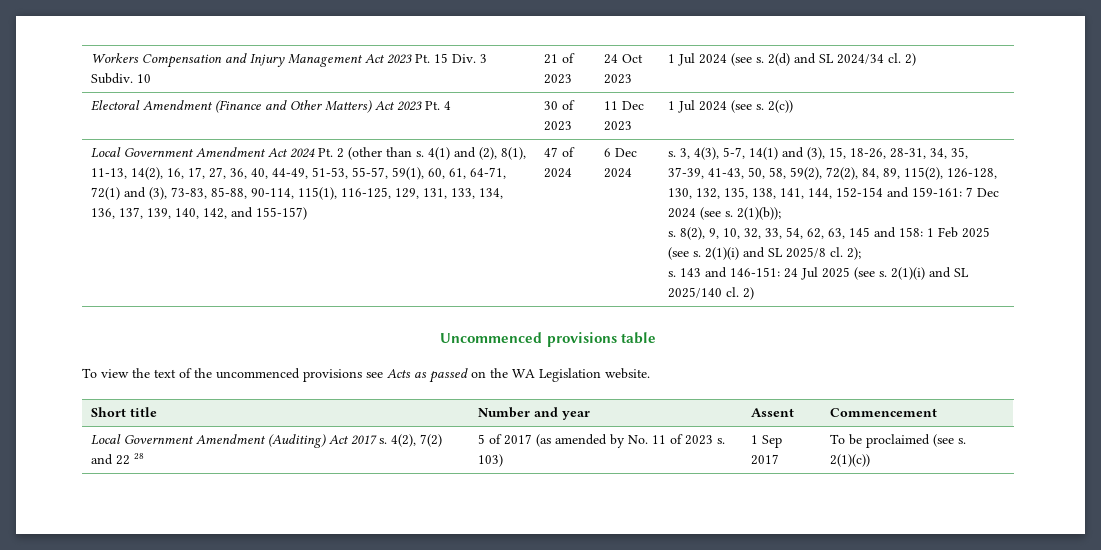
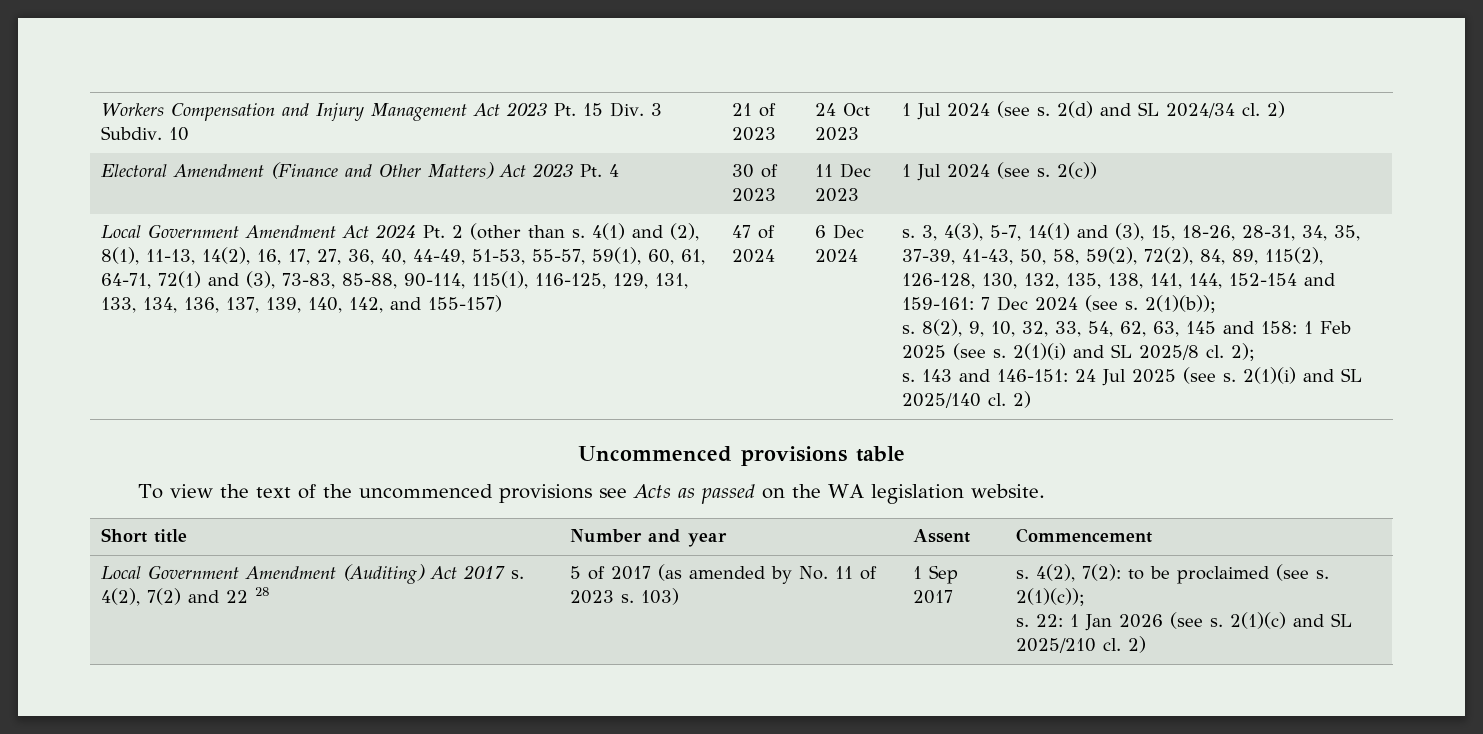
- To view the text of the uncommenced provisions see Acts as passed on the WA Legislation website.
+ To view the text of the uncommenced provisions see Acts as passed on the WA legislation website.
- To be proclaimed (see s. 2(1)(c))
+ s. 4(2), 7(2): to be proclaimed (see s. 2(1)(c));
+ s. 22: 1 Jan 2026 (see s. 2(1)(c) and SL 2025/210 cl. 2)

